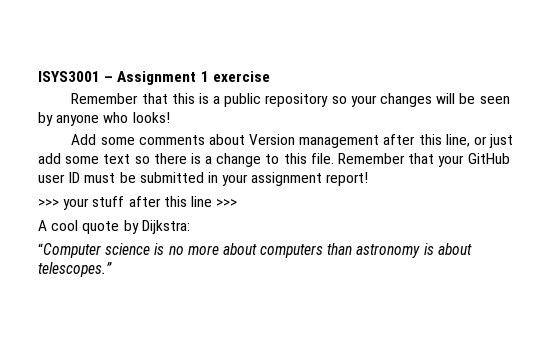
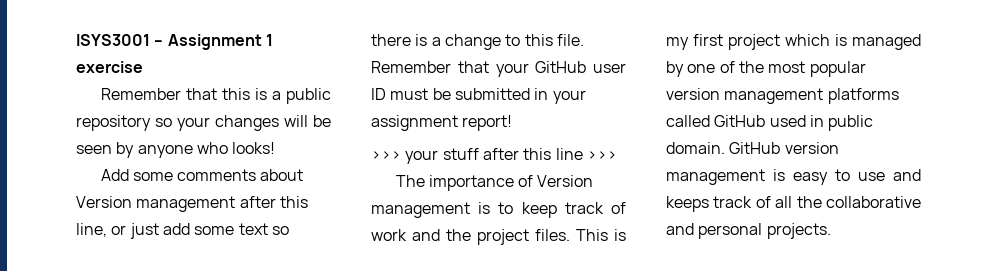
- A cool quote by Dijkstra:
- “Computer science is no more about computers than astronomy is about telescopes.”
+ The importance of Version management is to keep track of work and the project files. This is my first project which is managed by one of the most popular version management platforms called GitHub used in public domain. GitHub version management is easy to use and keeps track of all the collaborative and personal projects.

